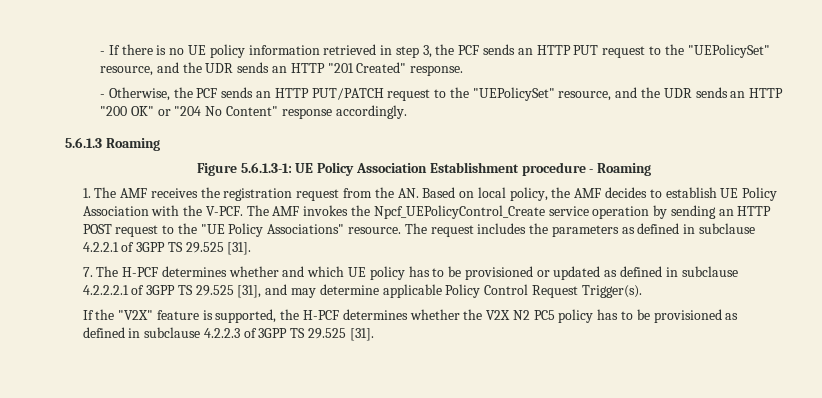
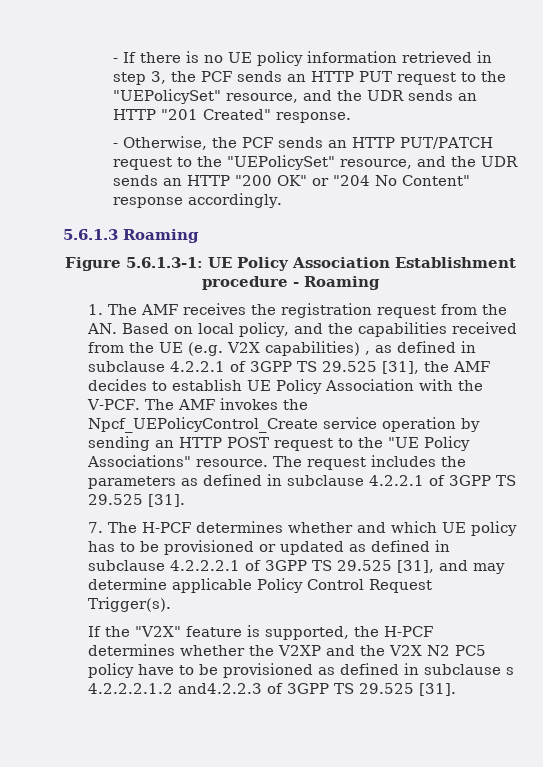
- 1. The AMF receives the registration request from the AN. Based on local policy, the AMF decides to establish UE Policy Association with the V-PCF.
+ 1. The AMF receives the registration request from the AN. Based on local policy, and the capabilities received from the UE (e.g. V2X capabilities) , as defined in subclause 4.2.2.1 of 3GPP TS 29.525 [31], the AMF decides to establish UE Policy Association with the V-PCF.
- If the "V2X" feature is supported, the H-PCF determines whether the V2X N2 PC5 policy has to be provisioned as defined in subclause 4.2.2.3 of 3GPP TS 29.525 [31].
+ If the "V2X" feature is supported, the H-PCF determines whether the V2XP and the V2X N2 PC5 policy have to be provisioned as defined in subclause s 4.2.2.2.1.2 and4.2.2.3 of 3GPP TS 29.525 [31].

